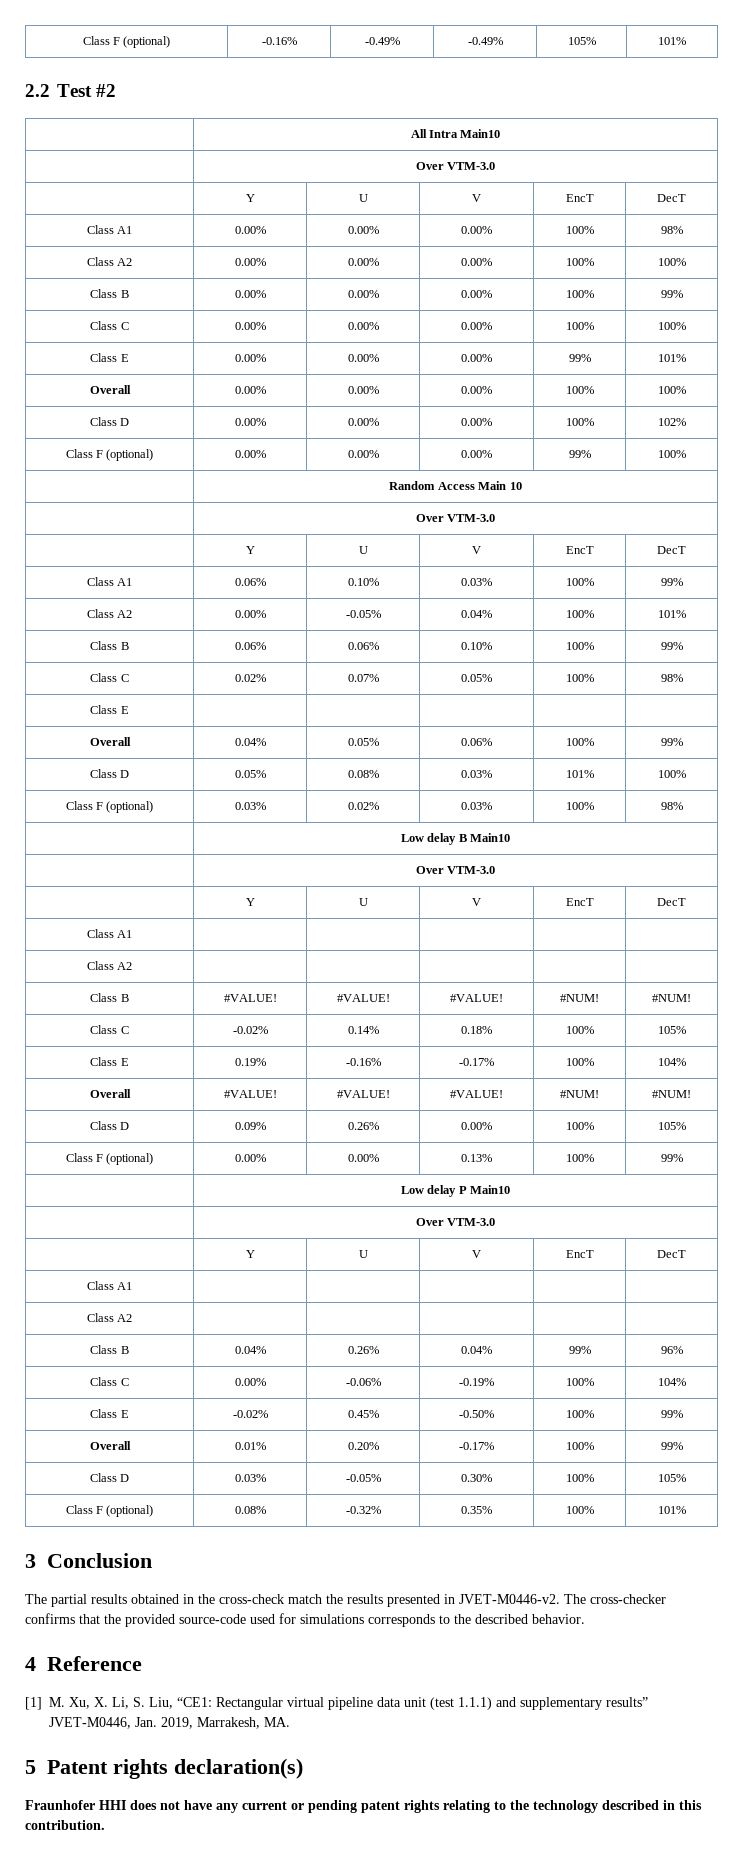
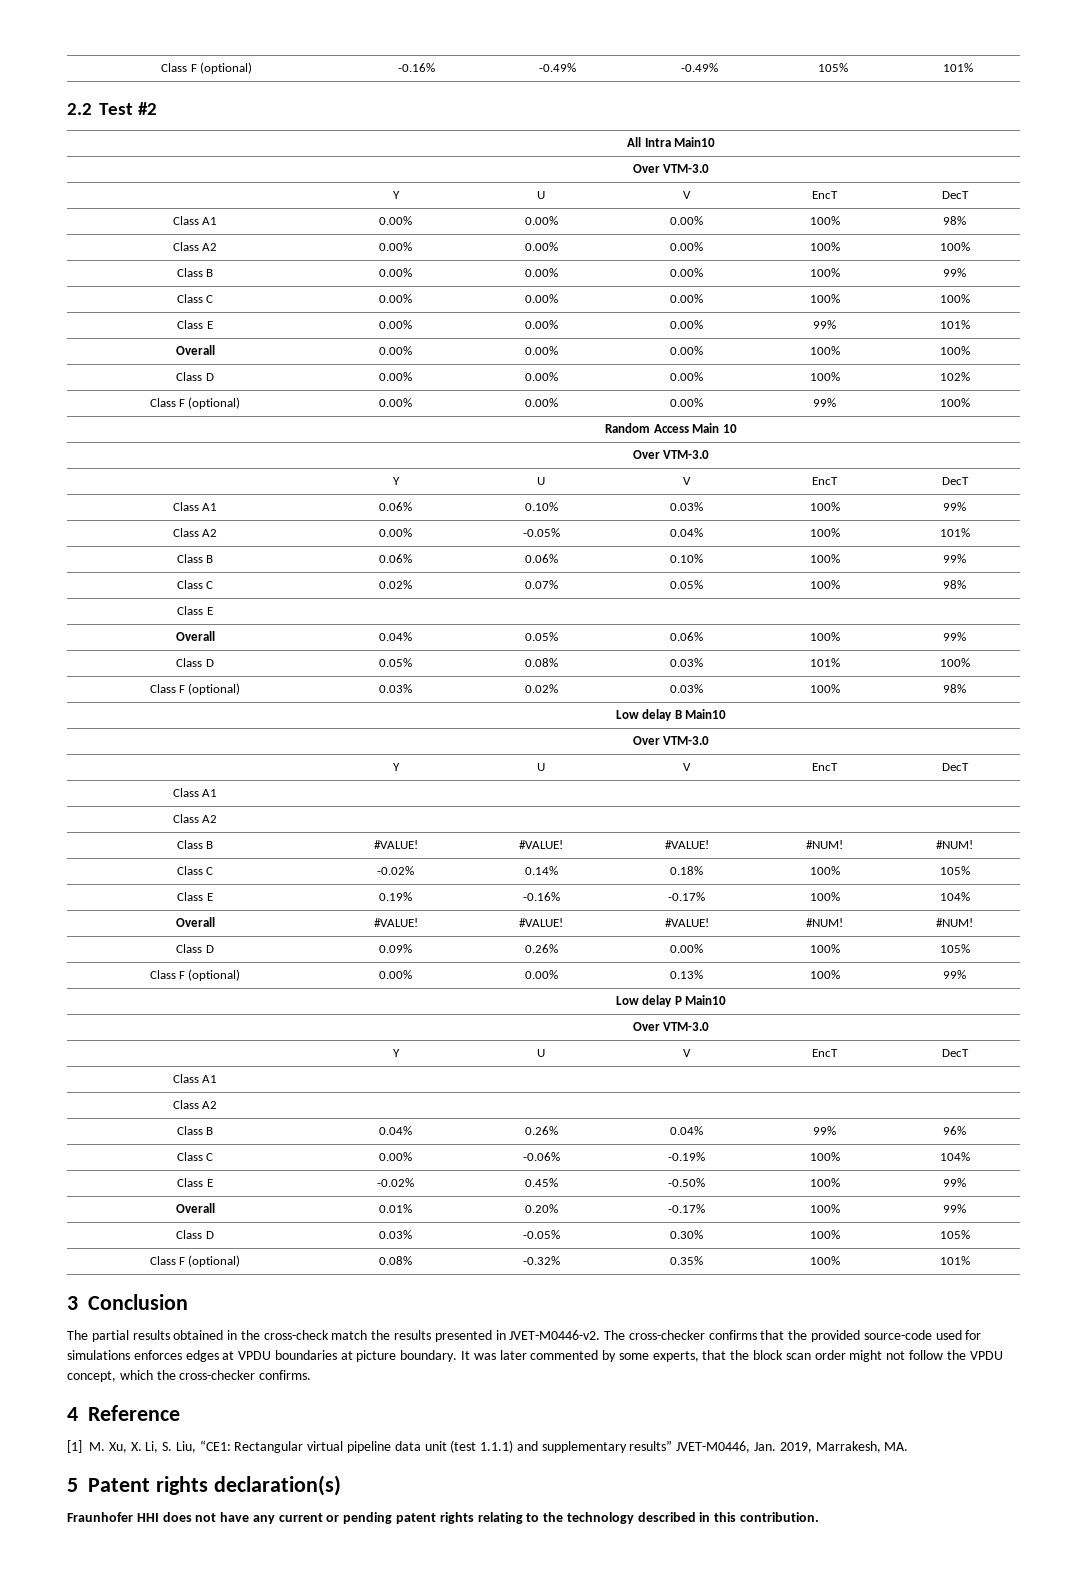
- The cross-checker confirms that the provided source-code used for simulations corresponds to the described behavior.
+ The cross-checker confirms that the provided source-code used for simulations enforces edges at VPDU boundaries at picture boundary. It was later commented by some experts, that the block scan order might not follow the VPDU concept, which the cross-checker confirms.

